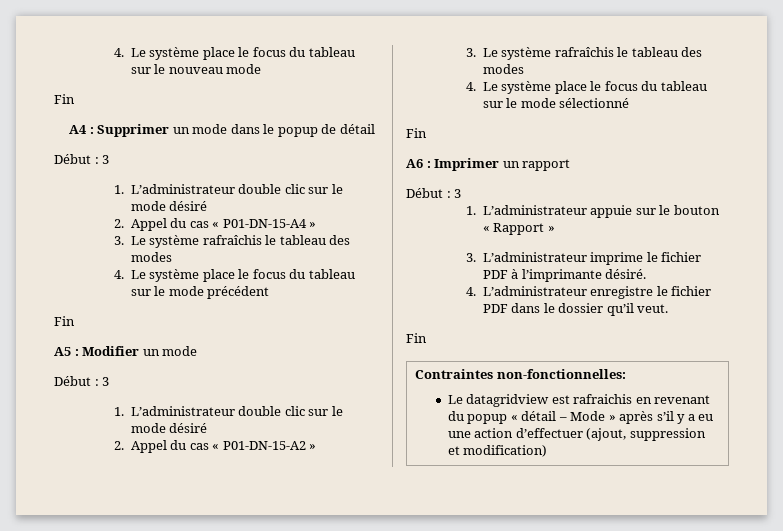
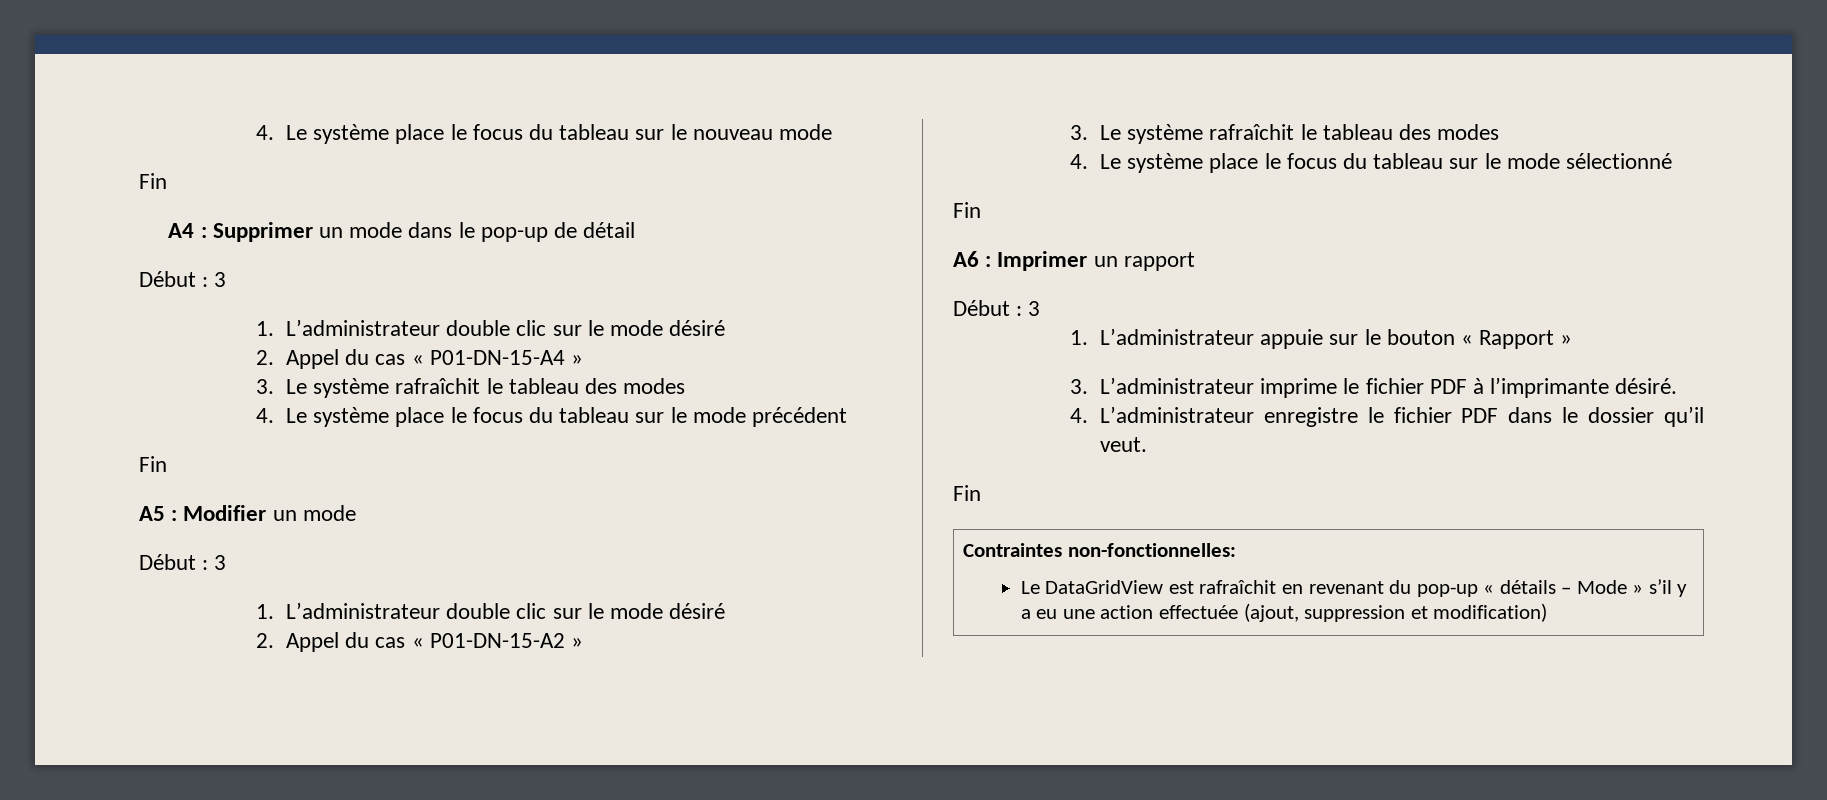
- A4 : Supprimer un mode dans le popup de détail
+ A4 : Supprimer un mode dans le pop-up de détail
  2. Appel du cas « P01-DN-15-A4 »
- 3. Le système rafraîchis le tableau des modes
+ 3. Le système rafraîchit le tableau des modes
  2. Appel du cas « P01-DN-15-A2 »
- 3. Le système rafraîchis le tableau des modes
+ 3. Le système rafraîchit le tableau des modes
  Contraintes non-fonctionnelles:
- Le datagridview est rafraichis en revenant du popup « détail – Mode » après s’il y a eu une action d’effectuer (ajout, suppression et modification)
+ Le DataGridView est rafraîchit en revenant du pop-up « détails – Mode » s’il y a eu une action effectuée (ajout, suppression et modification)

